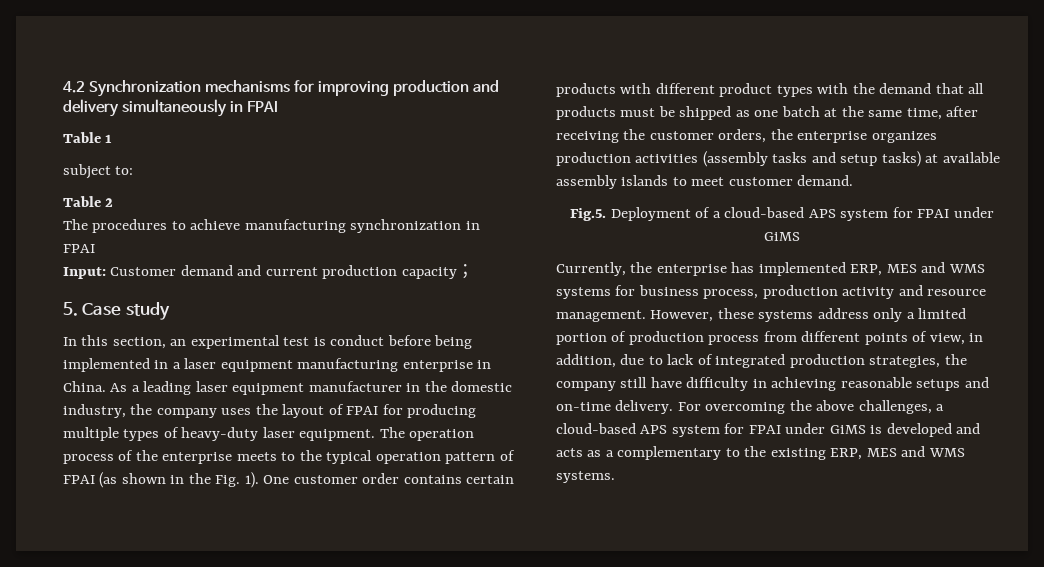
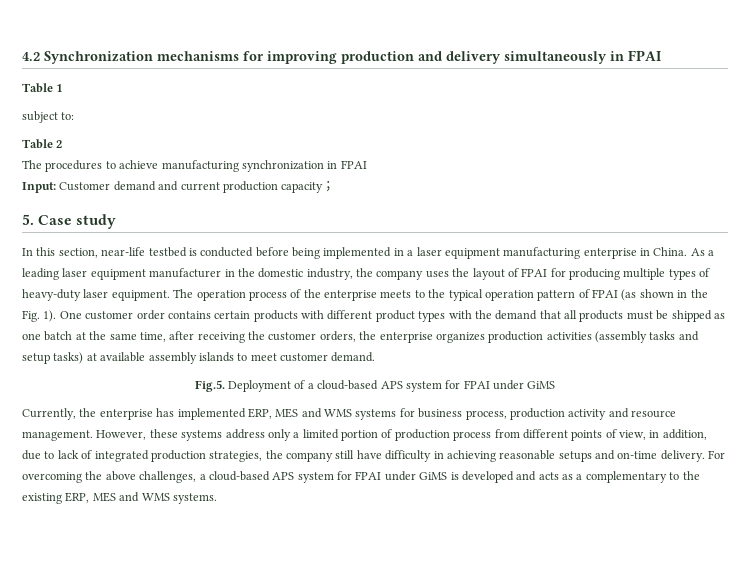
- In this section, an experimental test is conduct before being implemented in a laser equipment manufacturing enterprise in China.
+ In this section, near-life testbed is conducted before being implemented in a laser equipment manufacturing enterprise in China.

